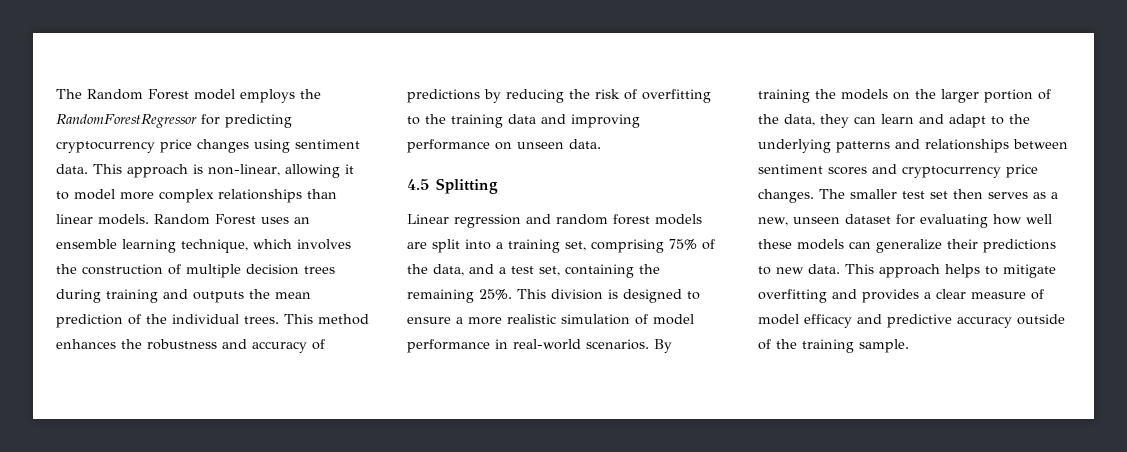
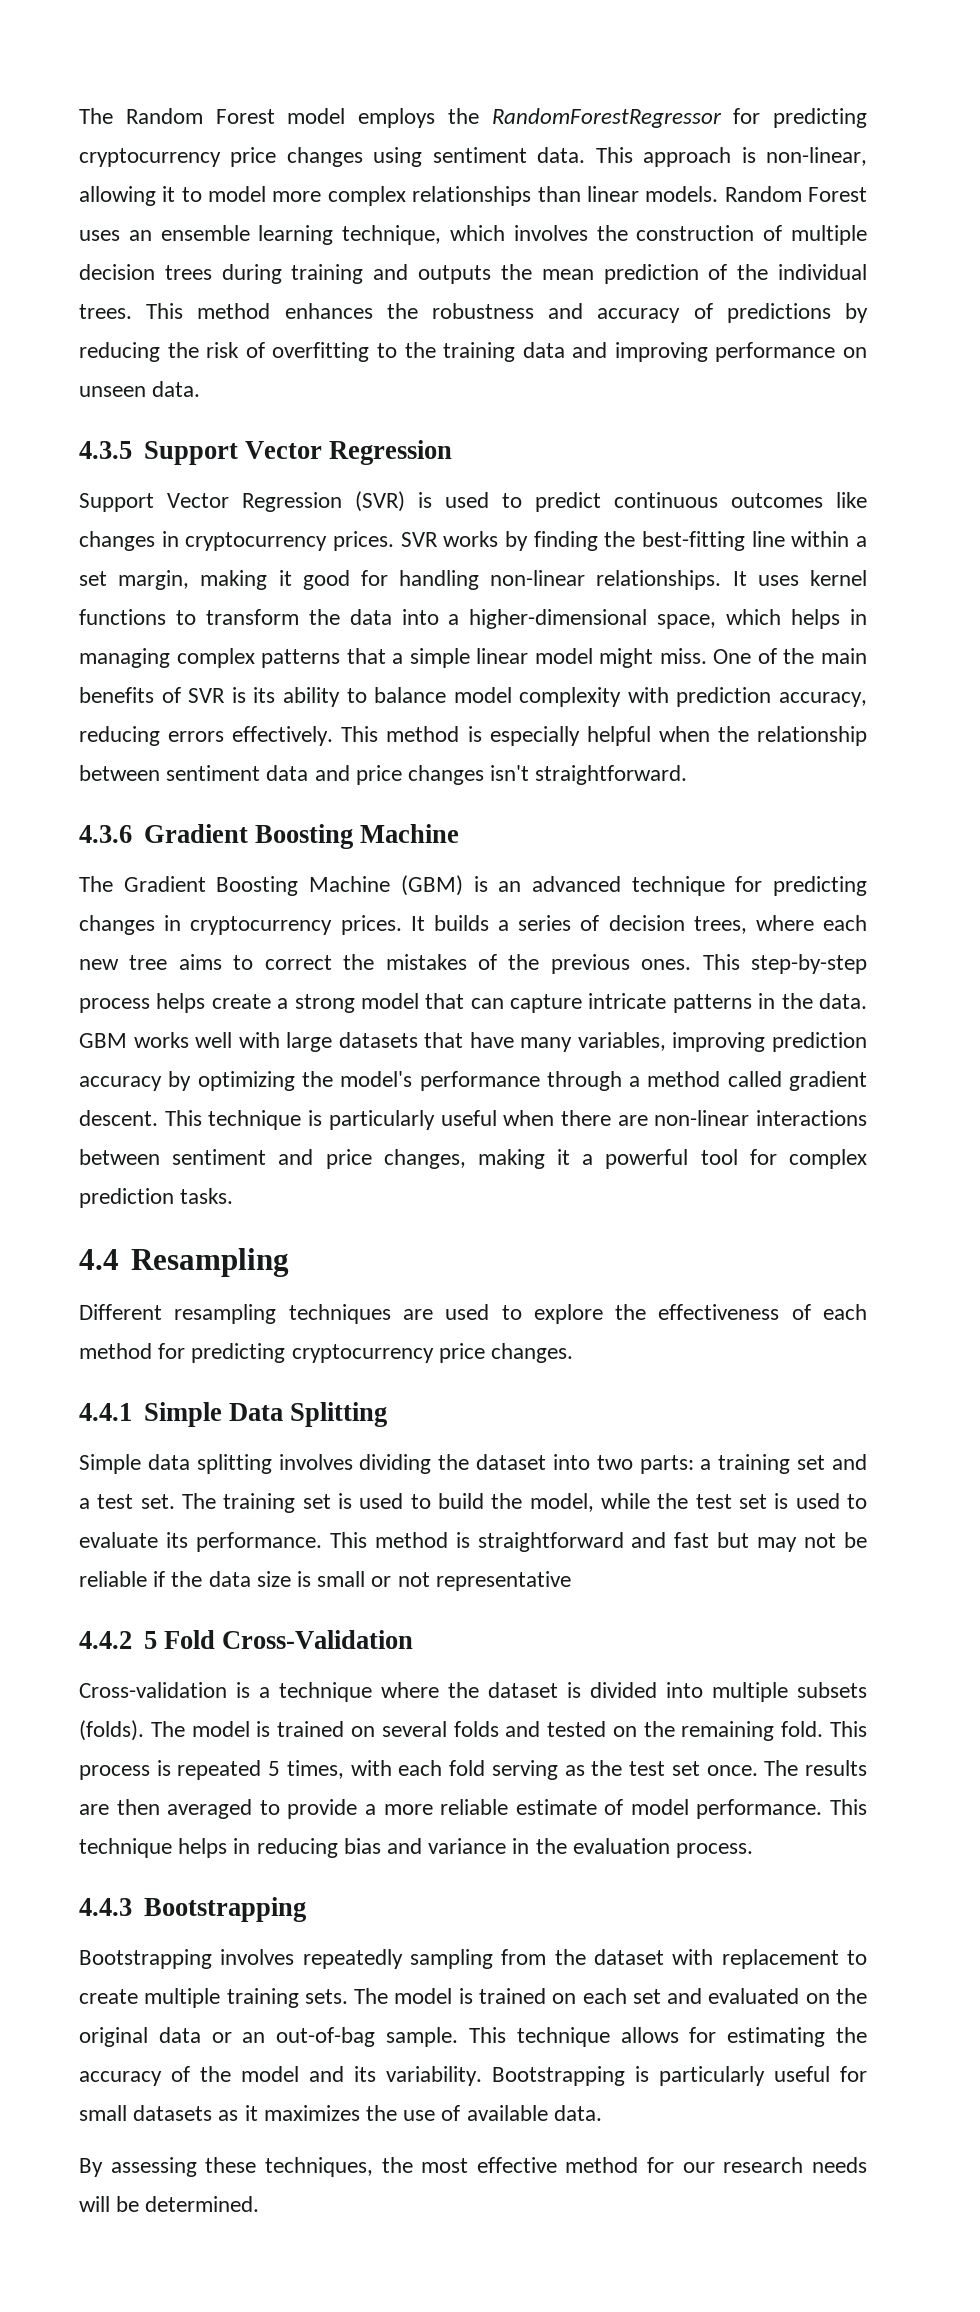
- 4.5 Splitting
- Linear regression and random forest models are split into a training set, comprising 75% of the data, and a test set, containing the remaining 25%. This division is designed to ensure a more realistic simulation of model performance in real-world scenarios. By training the models on the larger portion of the data, they can learn and adapt to the underlying patterns and relationships between sentiment scores and cryptocurrency price changes. The smaller test set then serves as a new, unseen dataset for evaluating how well these models can generalize their predictions to new data. This approach helps to mitigate overfitting and provides a clear measure of model efficacy and predictive accuracy outside of the training sample.
+ 4.3.5 Support Vector Regression
+ Support Vector Regression (SVR) is used to predict continuous outcomes like changes in cryptocurrency prices. SVR works by finding the best-fitting line within a set margin, making it good for handling non-linear relationships. It uses kernel functions to transform the data into a higher-dimensional space, which helps in managing complex patterns that a simple linear model might miss. One of the main benefits of SVR is its ability to balance model complexity with prediction accuracy, reducing errors effectively. This method is especially helpful when the relationship between sentiment data and price changes isn't straightforward.
+ 4.3.6 Gradient Boosting Machine
+ The Gradient Boosting Machine (GBM) is an advanced technique for predicting changes in cryptocurrency prices. It builds a series of decision trees, where each new tree aims to correct the mistakes of the previous ones. This step-by-step process helps create a strong model that can capture intricate patterns in the data. GBM works well with large datasets that have many variables, improving prediction accuracy by optimizing the model's performance through a method called gradient descent. This technique is particularly useful when there are non-linear interactions between sentiment and price changes, making it a powerful tool for complex prediction tasks.
+ 4.4 Resampling
+ Different resampling techniques are used to explore the effectiveness of each method for predicting cryptocurrency price changes.
+ 4.4.1 Simple Data Splitting
+ Simple data splitting involves dividing the dataset into two parts: a training set and a test set. The training set is used to build the model, while the test set is used to evaluate its performance. This method is straightforward and fast but may not be reliable if the data size is small or not representative
+ 4.4.2 5 Fold Cross-Validation
+ Cross-validation is a technique where the dataset is divided into multiple subsets (folds). The model is trained on several folds and tested on the remaining fold. This process is repeated 5 times, with each fold serving as the test set once. The results are then averaged to provide a more reliable estimate of model performance. This technique helps in reducing bias and variance in the evaluation process.
+ 4.4.3 Bootstrapping
+ Bootstrapping involves repeatedly sampling from the dataset with replacement to create multiple training sets. The model is trained on each set and evaluated on the original data or an out-of-bag sample. This technique allows for estimating the accuracy of the model and its variability. Bootstrapping is particularly useful for small datasets as it maximizes the use of available data.
+ By assessing these techniques, the most effective method for our research needs will be determined.

